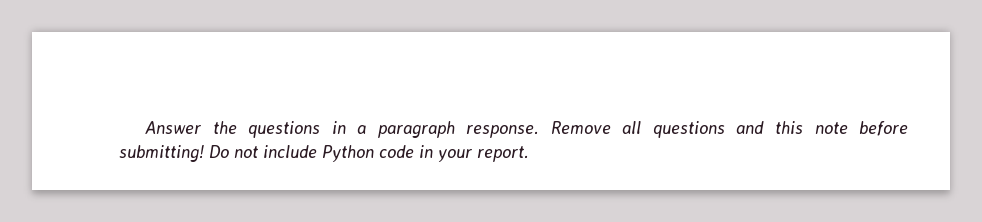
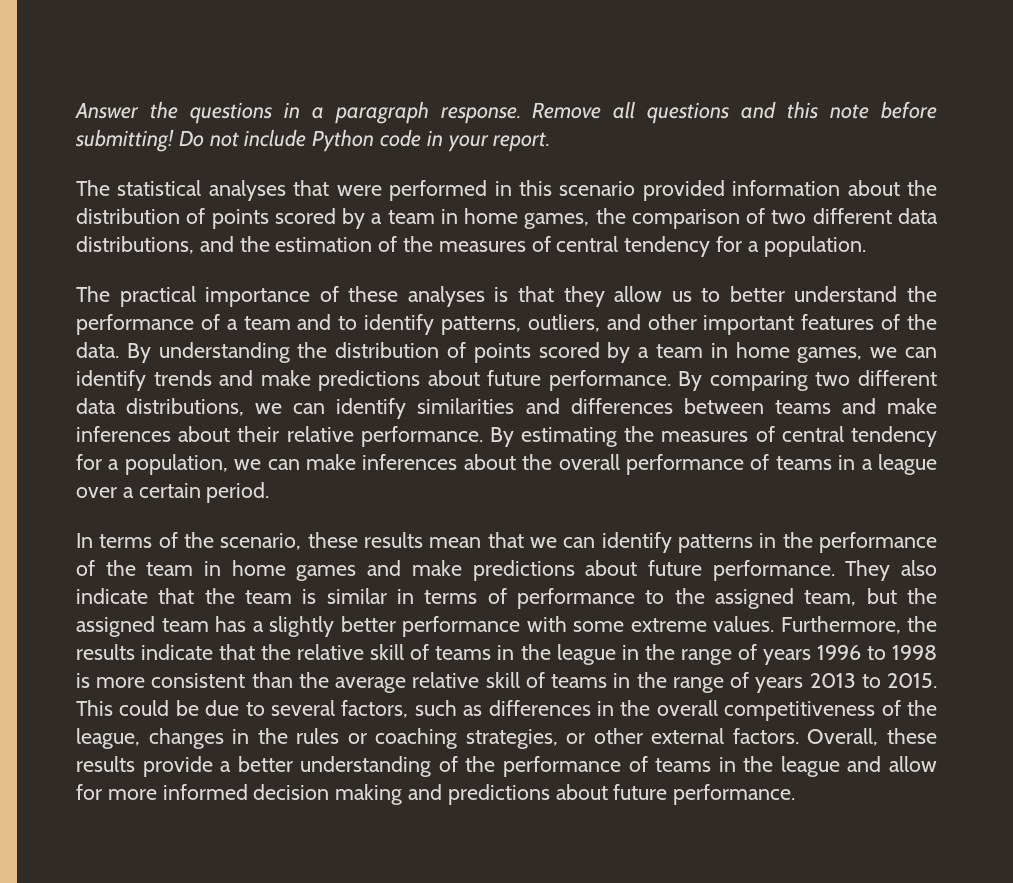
+ The statistical analyses that were performed in this scenario provided information about the distribution of points scored by a team in home games, the comparison of two different data distributions, and the estimation of the measures of central tendency for a population.
+ The practical importance of these analyses is that they allow us to better understand the performance of a team and to identify patterns, outliers, and other important features of the data. By understanding the distribution of points scored by a team in home games, we can identify trends and make predictions about future performance. By comparing two different data distributions, we can identify similarities and differences between teams and make inferences about their relative performance. By estimating the measures of central tendency for a population, we can make inferences about the overall performance of teams in a league over a certain period.
+ In terms of the scenario, these results mean that we can identify patterns in the performance of the team in home games and make predictions about future performance. They also indicate that the team is similar in terms of performance to the assigned team, but the assigned team has a slightly better performance with some extreme values. Furthermore, the results indicate that the relative skill of teams in the league in the range of years 1996 to 1998 is more consistent than the average relative skill of teams in the range of years 2013 to 2015. This could be due to several factors, such as differences in the overall competitiveness of the league, changes in the rules or coaching strategies, or other external factors. Overall, these results provide a better understanding of the performance of teams in the league and allow for more informed decision making and predictions about future performance.

